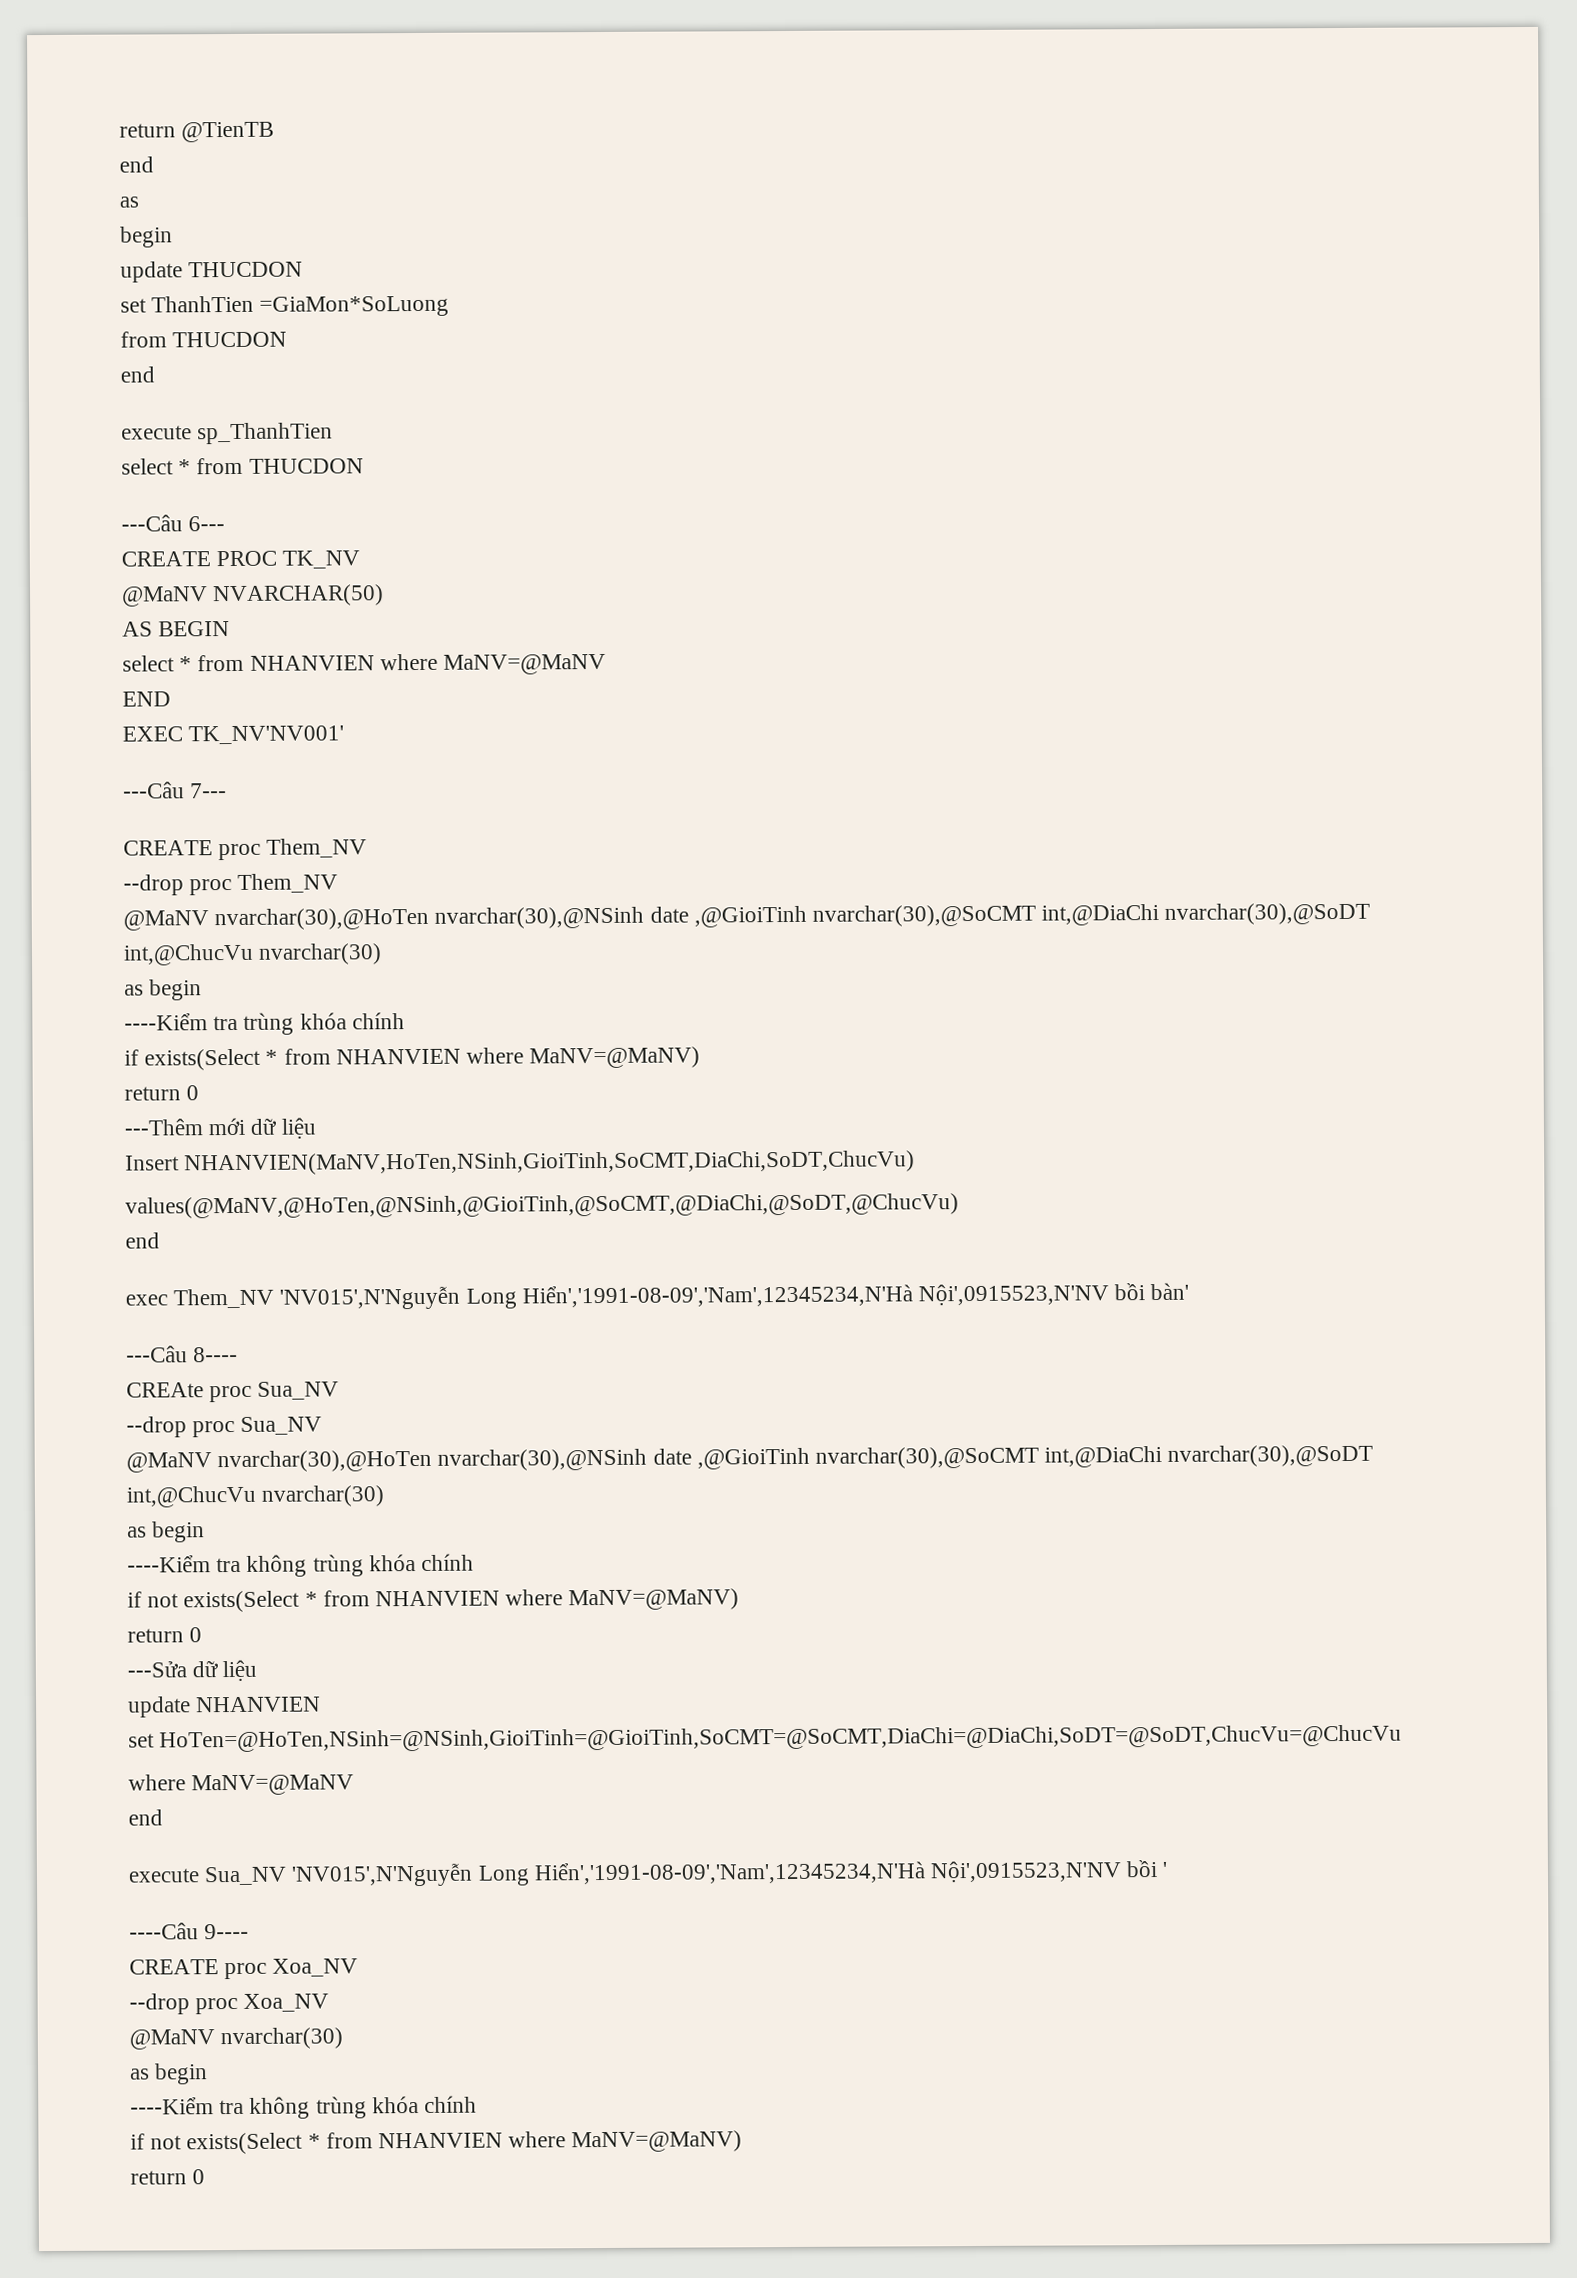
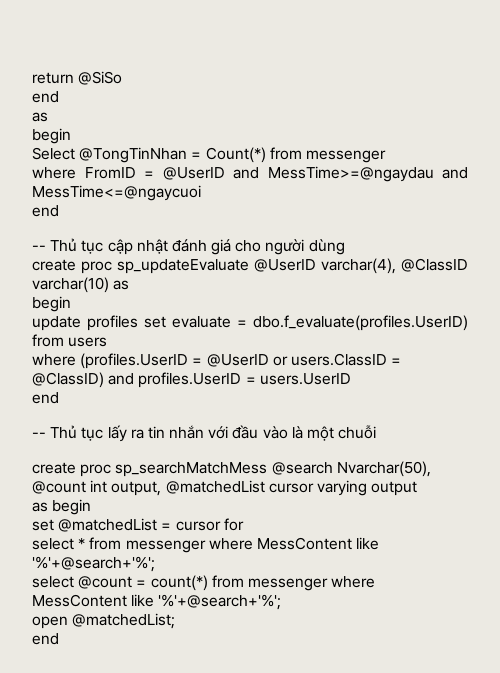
- return @TienTB
+ return @SiSo
- update THUCDON
- set ThanhTien =GiaMon*SoLuong
- from THUCDON
+ Select @TongTinNhan = Count(*) from messenger
+ where FromID = @UserID and MessTime>=@ngaydau and MessTime<=@ngaycuoi
  end
- execute sp_ThanhTien
- select * from THUCDON
- ---Câu 6---
- CREATE PROC TK_NV
- @MaNV NVARCHAR(50)
- AS BEGIN
- select * from NHANVIEN where MaNV=@MaNV
- END
- EXEC TK_NV'NV001'
- ---Câu 7---
- CREATE proc Them_NV
- --drop proc Them_NV
- @MaNV nvarchar(30),@HoTen nvarchar(30),@NSinh date ,@GioiTinh nvarchar(30),@SoCMT int,@DiaChi nvarchar(30),@SoDT int,@ChucVu nvarchar(30)
+ -- Thủ tục cập nhật đánh giá cho người dùng
+ create proc sp_updateEvaluate @UserID varchar(4), @ClassID varchar(10) as
+ begin
+ update profiles set evaluate = dbo.f_evaluate(profiles.UserID) from users
+ where (profiles.UserID = @UserID or users.ClassID = @ClassID) and profiles.UserID = users.UserID
+ end
+ -- Thủ tục lấy ra tin nhắn với đầu vào là một chuỗi
+ create proc sp_searchMatchMess @search Nvarchar(50), @count int output, @matchedList cursor varying output
  as begin
- ----Kiểm tra trùng khóa chính
- if exists(Select * from NHANVIEN where MaNV=@MaNV)
- return 0
- ---Thêm mới dữ liệu
- Insert NHANVIEN(MaNV,HoTen,NSinh,GioiTinh,SoCMT,DiaChi,SoDT,ChucVu)
- values(@MaNV,@HoTen,@NSinh,@GioiTinh,@SoCMT,@DiaChi,@SoDT,@ChucVu)
+ set @matchedList = cursor for
+ select * from messenger where MessContent like '%'+@search+'%';
+ select @count = count(*) from messenger where MessContent like '%'+@search+'%';
+ open @matchedList;
  end
- exec Them_NV 'NV015',N'Nguyễn Long Hiển','1991-08-09','Nam',12345234,N'Hà Nội',0915523,N'NV bồi bàn'
- ---Câu 8----
- CREAte proc Sua_NV
- --drop proc Sua_NV
- @MaNV nvarchar(30),@HoTen nvarchar(30),@NSinh date ,@GioiTinh nvarchar(30),@SoCMT int,@DiaChi nvarchar(30),@SoDT int,@ChucVu nvarchar(30)
- as begin
- ----Kiểm tra không trùng khóa chính
- if not exists(Select * from NHANVIEN where MaNV=@MaNV)
- return 0
- ---Sửa dữ liệu
- update NHANVIEN
- set HoTen=@HoTen,NSinh=@NSinh,GioiTinh=@GioiTinh,SoCMT=@SoCMT,DiaChi=@DiaChi,SoDT=@SoDT,ChucVu=@ChucVu
- where MaNV=@MaNV
- end
- execute Sua_NV 'NV015',N'Nguyễn Long Hiển','1991-08-09','Nam',12345234,N'Hà Nội',0915523,N'NV bồi '
- ----Câu 9----
- CREATE proc Xoa_NV
- --drop proc Xoa_NV
- @MaNV nvarchar(30)
- as begin
- ----Kiểm tra không trùng khóa chính
- if not exists(Select * from NHANVIEN where MaNV=@MaNV)
- return 0

